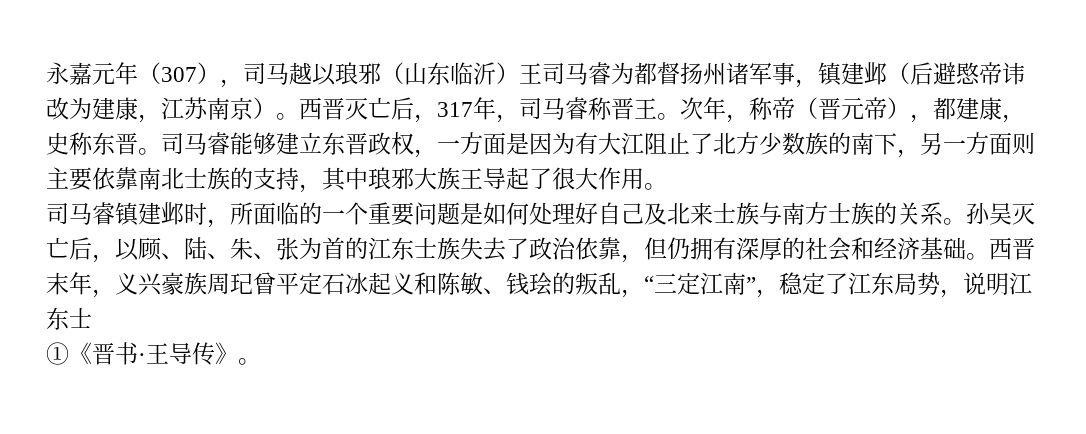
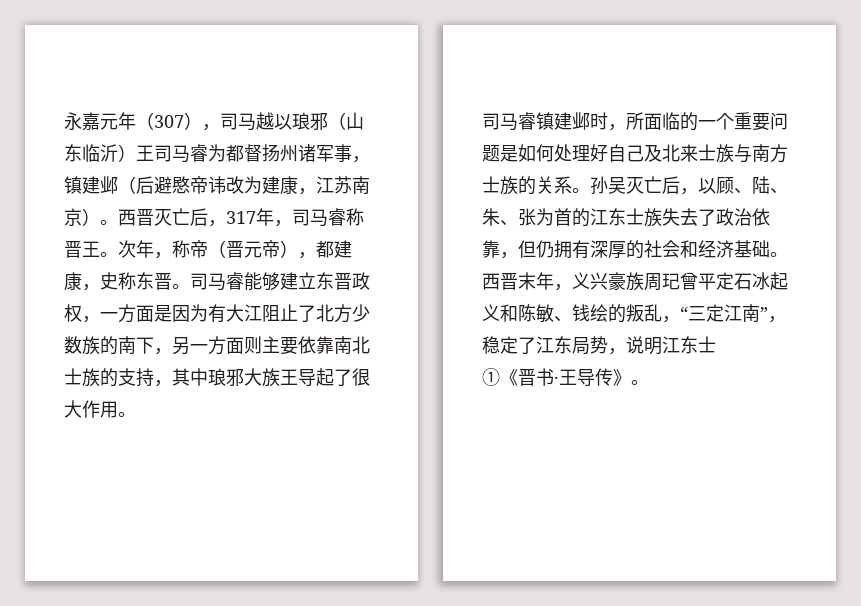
- 西晋末年，义兴豪族周玘曾平定石冰起义和陈敏、钱㻅的叛乱，“三定江南”，稳定了江东局势，说明江东士
+ 西晋末年，义兴豪族周玘曾平定石冰起义和陈敏、钱绘的叛乱，“三定江南”，稳定了江东局势，说明江东士

